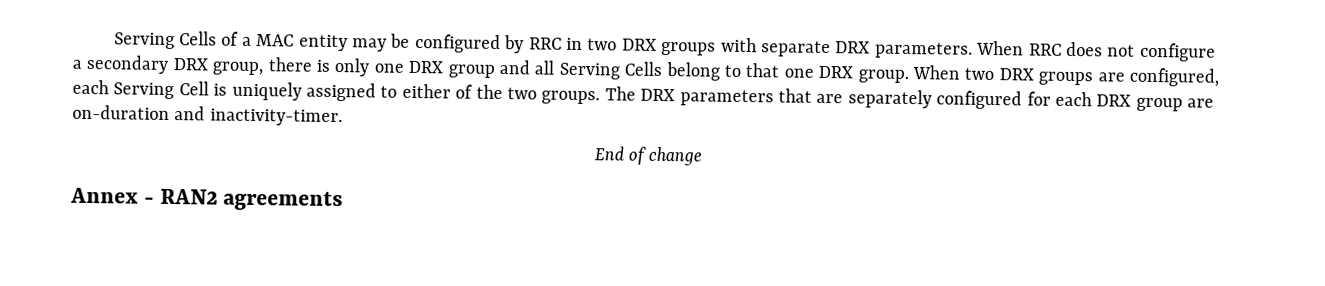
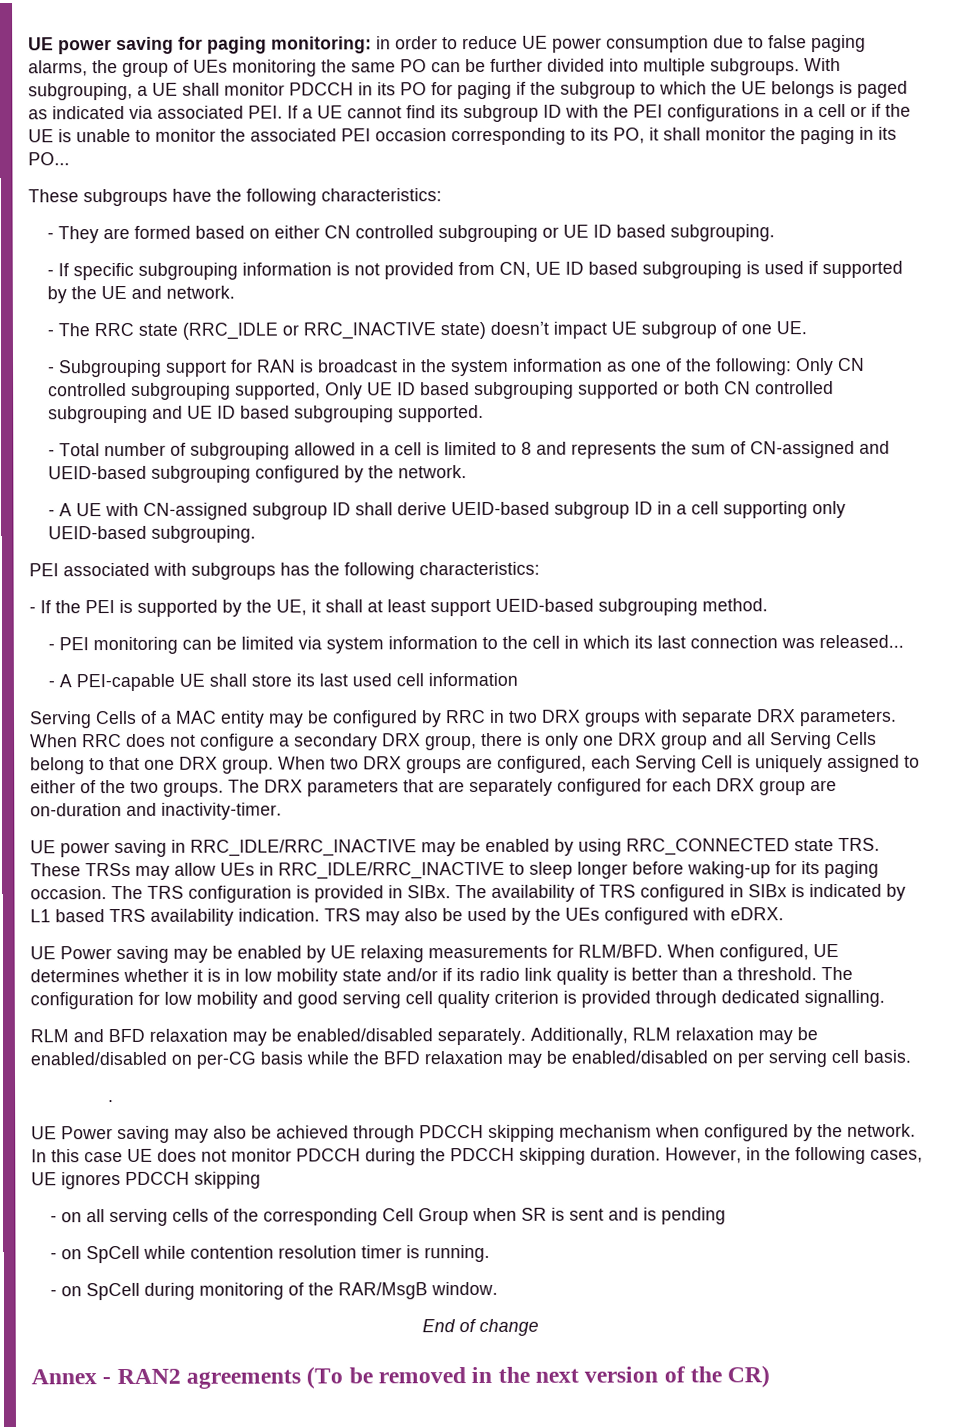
+ UE power saving for paging monitoring: in order to reduce UE power consumption due to false paging alarms, the group of UEs monitoring the same PO can be further divided into multiple subgroups. With subgrouping, a UE shall monitor PDCCH in its PO for paging if the subgroup to which the UE belongs is paged as indicated via associated PEI. If a UE cannot find its subgroup ID with the PEI configurations in a cell or if the UE is unable to monitor the associated PEI occasion corresponding to its PO, it shall monitor the paging in its PO...
+ These subgroups have the following characteristics:
+ - They are formed based on either CN controlled subgrouping or UE ID based subgrouping.
+ - If specific subgrouping information is not provided from CN, UE ID based subgrouping is used if supported by the UE and network.
+ - The RRC state (RRC_IDLE or RRC_INACTIVE state) doesn’t impact UE subgroup of one UE.
+ - Subgrouping support for RAN is broadcast in the system information as one of the following: Only CN controlled subgrouping supported, Only UE ID based subgrouping supported or both CN controlled subgrouping and UE ID based subgrouping supported.
+ - Total number of subgrouping allowed in a cell is limited to 8 and represents the sum of CN-assigned and UEID-based subgrouping configured by the network.
+ - A UE with CN-assigned subgroup ID shall derive UEID-based subgroup ID in a cell supporting only UEID-based subgrouping.
+ PEI associated with subgroups has the following characteristics:
+ - If the PEI is supported by the UE, it shall at least support UEID-based subgrouping method.
+ - PEI monitoring can be limited via system information to the cell in which its last connection was released...
+ - A PEI-capable UE shall store its last used cell information
+ UE power saving in RRC_IDLE/RRC_INACTIVE may be enabled by using RRC_CONNECTED state TRS. These TRSs may allow UEs in RRC_IDLE/RRC_INACTIVE to sleep longer before waking-up for its paging occasion. The TRS configuration is provided in SIBx. The availability of TRS configured in SIBx is indicated by L1 based TRS availability indication. TRS may also be used by the UEs configured with eDRX.
+ UE Power saving may be enabled by UE relaxing measurements for RLM/BFD. When configured, UE determines whether it is in low mobility state and/or if its radio link quality is better than a threshold. The configuration for low mobility and good serving cell quality criterion is provided through dedicated signalling.
+ RLM and BFD relaxation may be enabled/disabled separately. Additionally, RLM relaxation may be enabled/disabled on per-CG basis while the BFD relaxation may be enabled/disabled on per serving cell basis.
+ .
+ UE Power saving may also be achieved through PDCCH skipping mechanism when configured by the network. In this case UE does not monitor PDCCH during the PDCCH skipping duration. However, in the following cases, UE ignores PDCCH skipping
+ - on all serving cells of the corresponding Cell Group when SR is sent and is pending
+ - on SpCell while contention resolution timer is running.
+ - on SpCell during monitoring of the RAR/MsgB window.
- Annex - RAN2 agreements
+ Annex - RAN2 agreements (To be removed in the next version of the CR)

